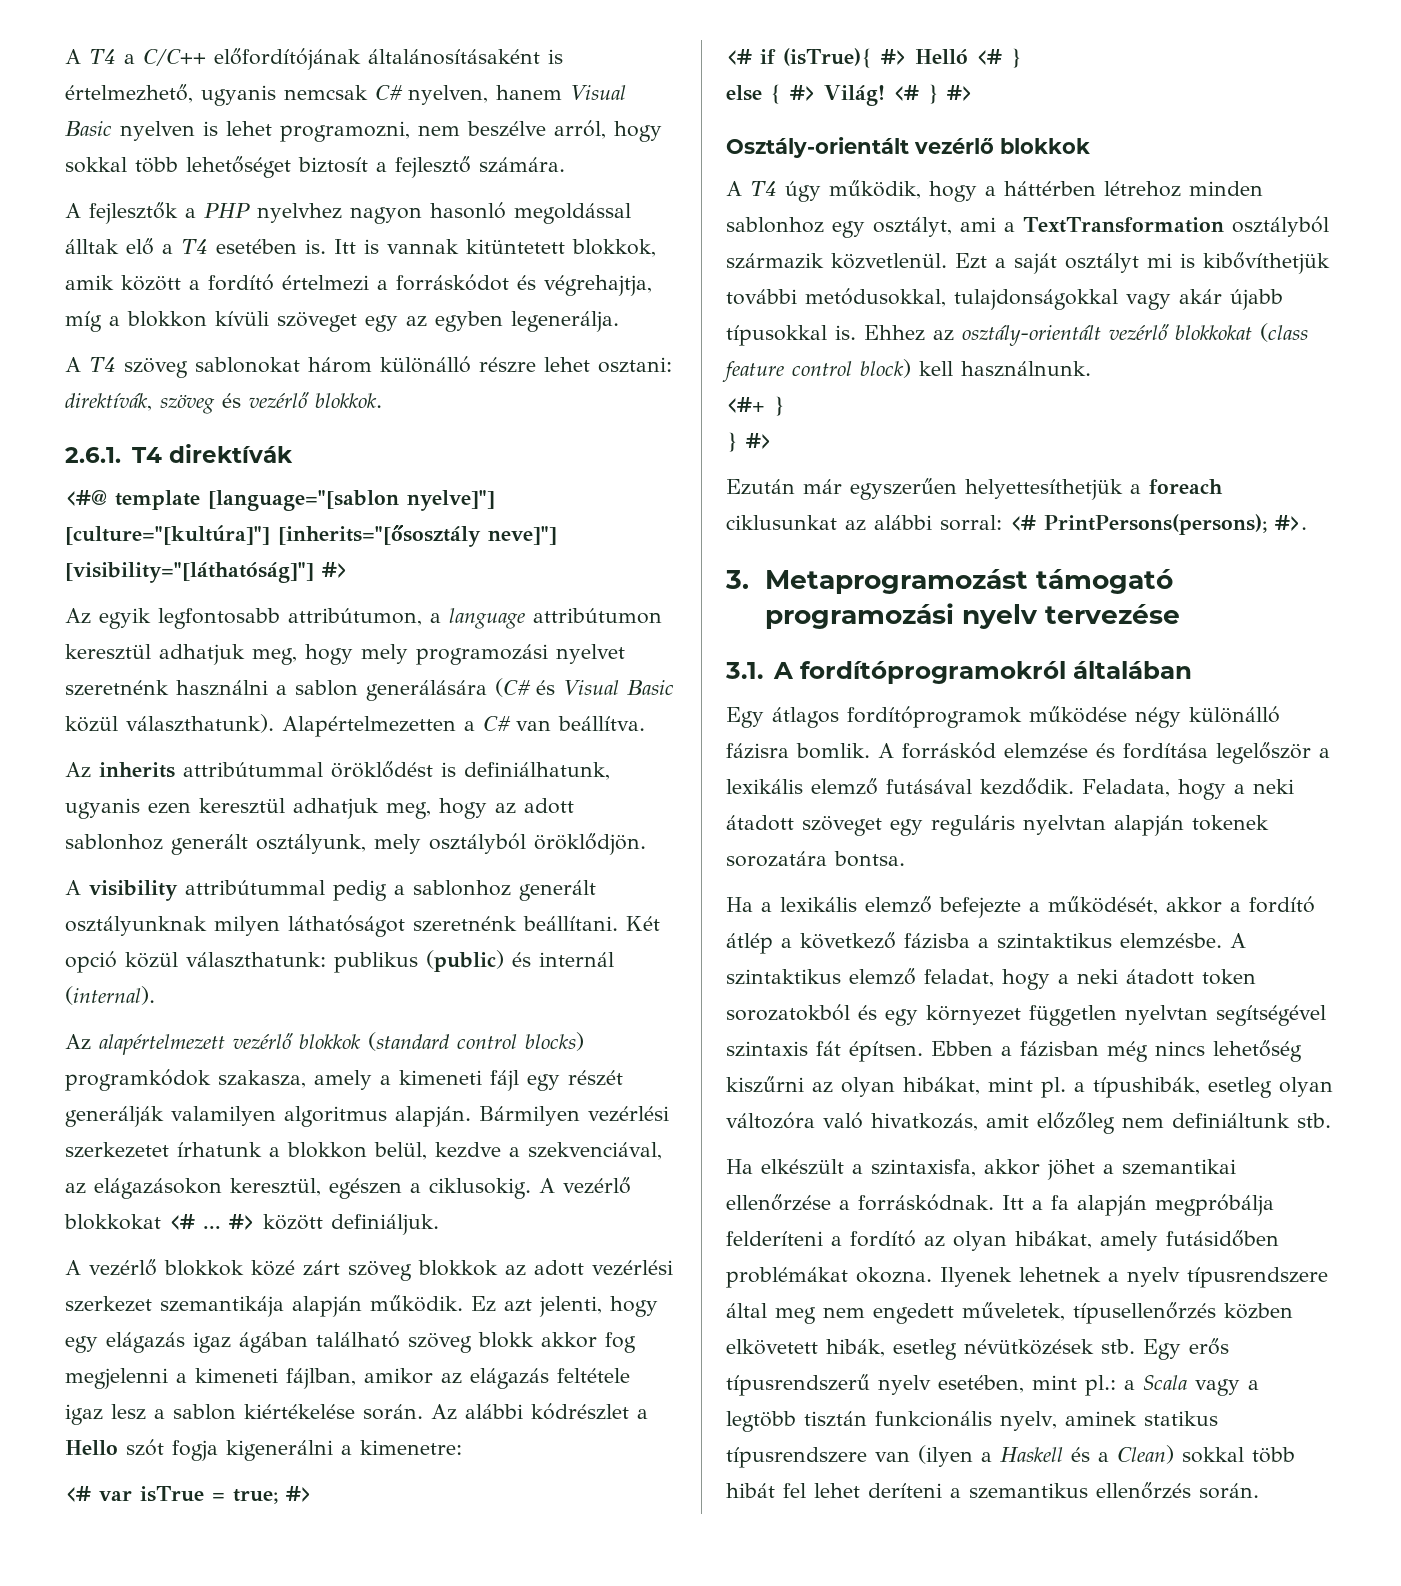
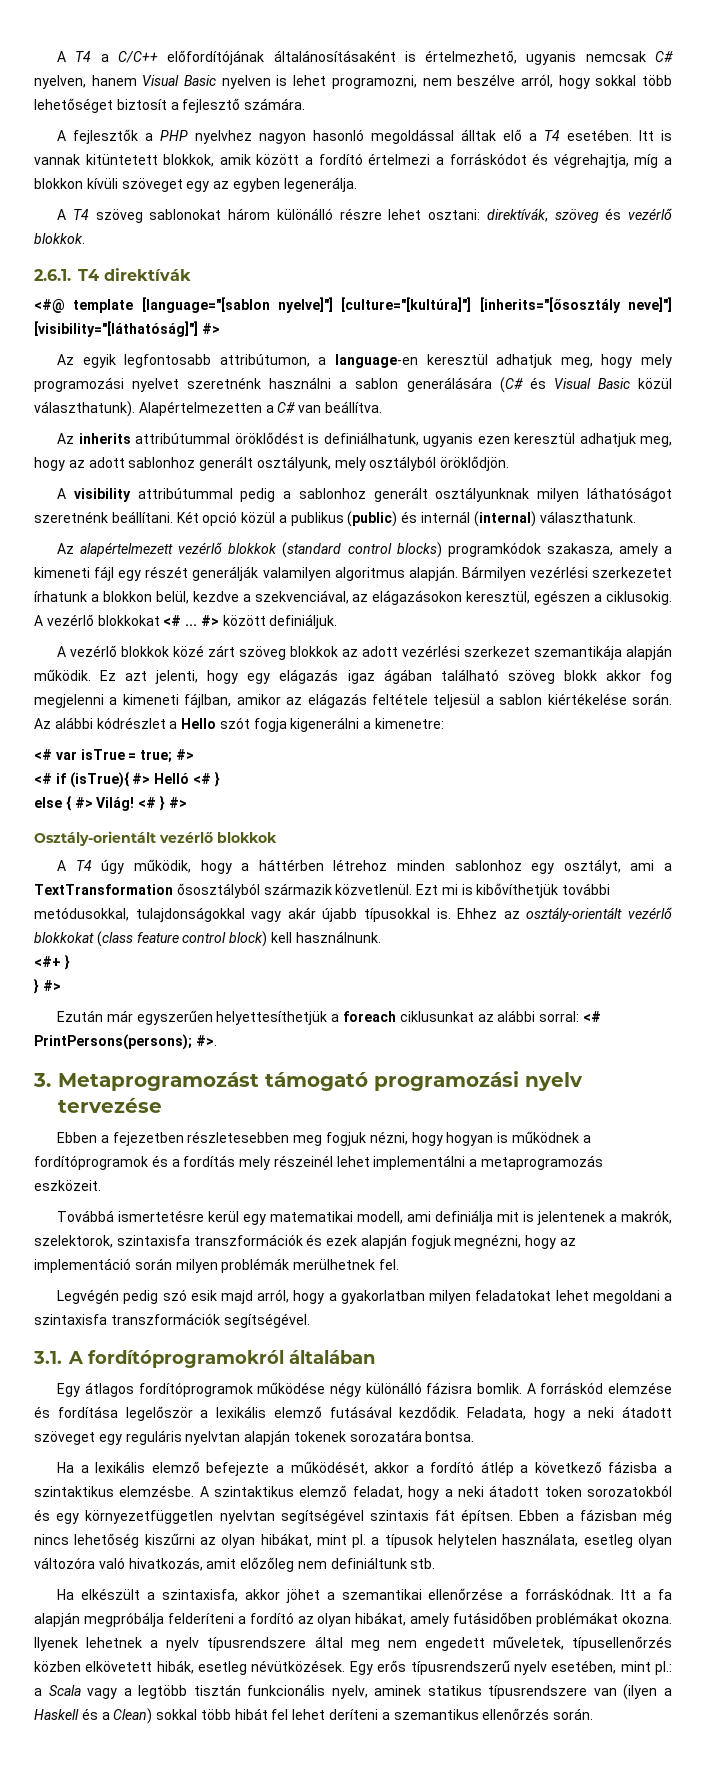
- A fejlesztők a PHP nyelvhez nagyon hasonló megoldással álltak elő a T4 esetében is.
+ A fejlesztők a PHP nyelvhez nagyon hasonló megoldással álltak elő a T4 esetében.
- Az egyik legfontosabb attribútumon, a language attribútumon keresztül adhatjuk meg, hogy mely programozási nyelvet szeretnénk használni a sablon generálására (C# és Visual Basic közül választhatunk).
+ Az egyik legfontosabb attribútumon, a language-en keresztül adhatjuk meg, hogy mely programozási nyelvet szeretnénk használni a sablon generálására (C# és Visual Basic közül választhatunk).
- Két opció közül választhatunk: publikus (public) és internál (internal).
+ Két opció közül a publikus (public) és internál (internal) választhatunk.
- Ez azt jelenti, hogy egy elágazás igaz ágában található szöveg blokk akkor fog megjelenni a kimeneti fájlban, amikor az elágazás feltétele igaz lesz a sablon kiértékelése során.
+ Ez azt jelenti, hogy egy elágazás igaz ágában található szöveg blokk akkor fog megjelenni a kimeneti fájlban, amikor az elágazás feltétele teljesül a sablon kiértékelése során.
- A T4 úgy működik, hogy a háttérben létrehoz minden sablonhoz egy osztályt, ami a TextTransformation osztályból származik közvetlenül.
+ A T4 úgy működik, hogy a háttérben létrehoz minden sablonhoz egy osztályt, ami a TextTransformation ősosztályból származik közvetlenül.
- Ezt a saját osztályt mi is kibővíthetjük további metódusokkal, tulajdonságokkal vagy akár újabb típusokkal is.
+ Ezt mi is kibővíthetjük további metódusokkal, tulajdonságokkal vagy akár újabb típusokkal is.
+ Ebben a fejezetben részletesebben meg fogjuk nézni, hogy hogyan is működnek a fordítóprogramok és a fordítás mely részeinél lehet implementálni a metaprogramozás eszközeit.
+ Továbbá ismertetésre kerül egy matematikai modell, ami definiálja mit is jelentenek a makrók, szelektorok, szintaxisfa transzformációk és ezek alapján fogjuk megnézni, hogy az implementáció során milyen problémák merülhetnek fel.
+ Legvégén pedig szó esik majd arról, hogy a gyakorlatban milyen feladatokat lehet megoldani a szintaxisfa transzformációk segítségével.
- A szintaktikus elemző feladat, hogy a neki átadott token sorozatokból és egy környezet független nyelvtan segítségével szintaxis fát építsen.
+ A szintaktikus elemző feladat, hogy a neki átadott token sorozatokból és egy környezetfüggetlen nyelvtan segítségével szintaxis fát építsen.
- Ebben a fázisban még nincs lehetőség kiszűrni az olyan hibákat, mint pl. a típushibák, esetleg olyan változóra való hivatkozás, amit előzőleg nem definiáltunk stb.
+ Ebben a fázisban még nincs lehetőség kiszűrni az olyan hibákat, mint pl. a típusok helytelen használata, esetleg olyan változóra való hivatkozás, amit előzőleg nem definiáltunk stb.
- Ilyenek lehetnek a nyelv típusrendszere által meg nem engedett műveletek, típusellenőrzés közben elkövetett hibák, esetleg névütközések stb.
+ Ilyenek lehetnek a nyelv típusrendszere által meg nem engedett műveletek, típusellenőrzés közben elkövetett hibák, esetleg névütközések.

